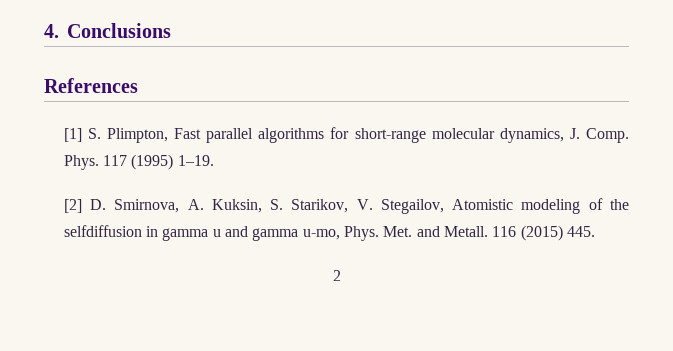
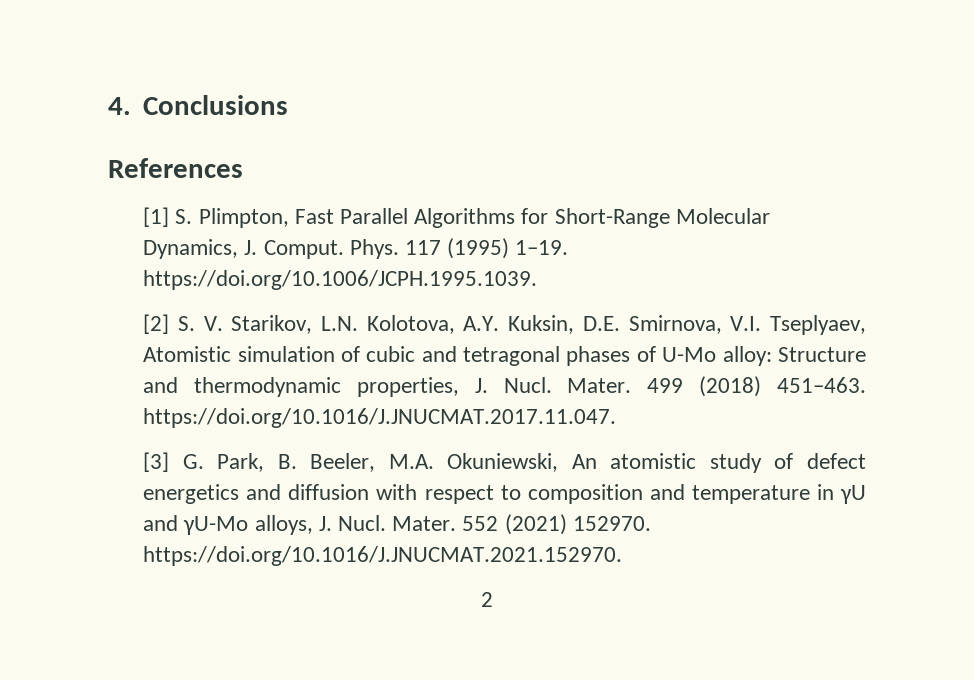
- [1] S. Plimpton, Fast parallel algorithms for short-range molecular dynamics, J. Comp.
+ [1] S. Plimpton, Fast Parallel Algorithms for Short-Range Molecular Dynamics, J. Comput.
- 117 (1995) 1–19.
+ 117 (1995) 1–19. https://doi.org/10.1006/JCPH.1995.1039.
- [2] D. Smirnova, A. Kuksin, S. Starikov, V. Stegailov, Atomistic modeling of the selfdiffusion in gamma u and gamma u-mo, Phys. Met. and Metall. 116 (2015) 445.
+ [2] S. V. Starikov, L.N. Kolotova, A.Y. Kuksin, D.E. Smirnova, V.I. Tseplyaev, Atomistic simulation of cubic and tetragonal phases of U-Mo alloy: Structure and thermodynamic properties, J. Nucl. Mater. 499 (2018) 451–463. https://doi.org/10.1016/J.JNUCMAT.2017.11.047.
+ [3] G. Park, B. Beeler, M.A. Okuniewski, An atomistic study of defect energetics and diffusion with respect to composition and temperature in γU and γU-Mo alloys, J. Nucl. Mater. 552 (2021) 152970. https://doi.org/10.1016/J.JNUCMAT.2021.152970.

